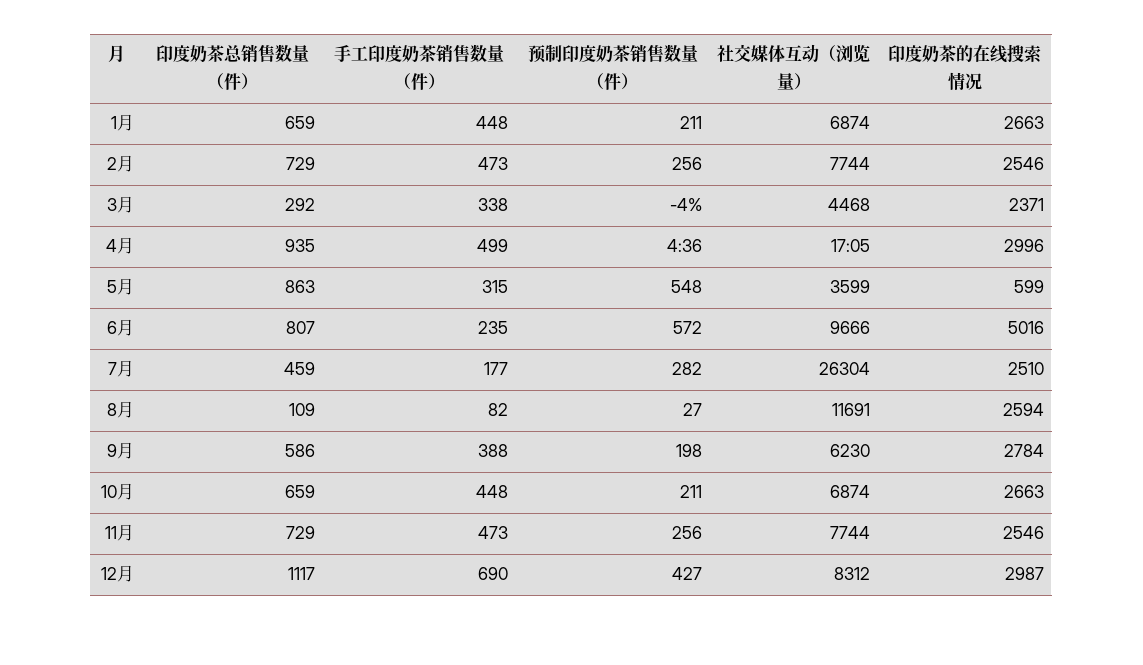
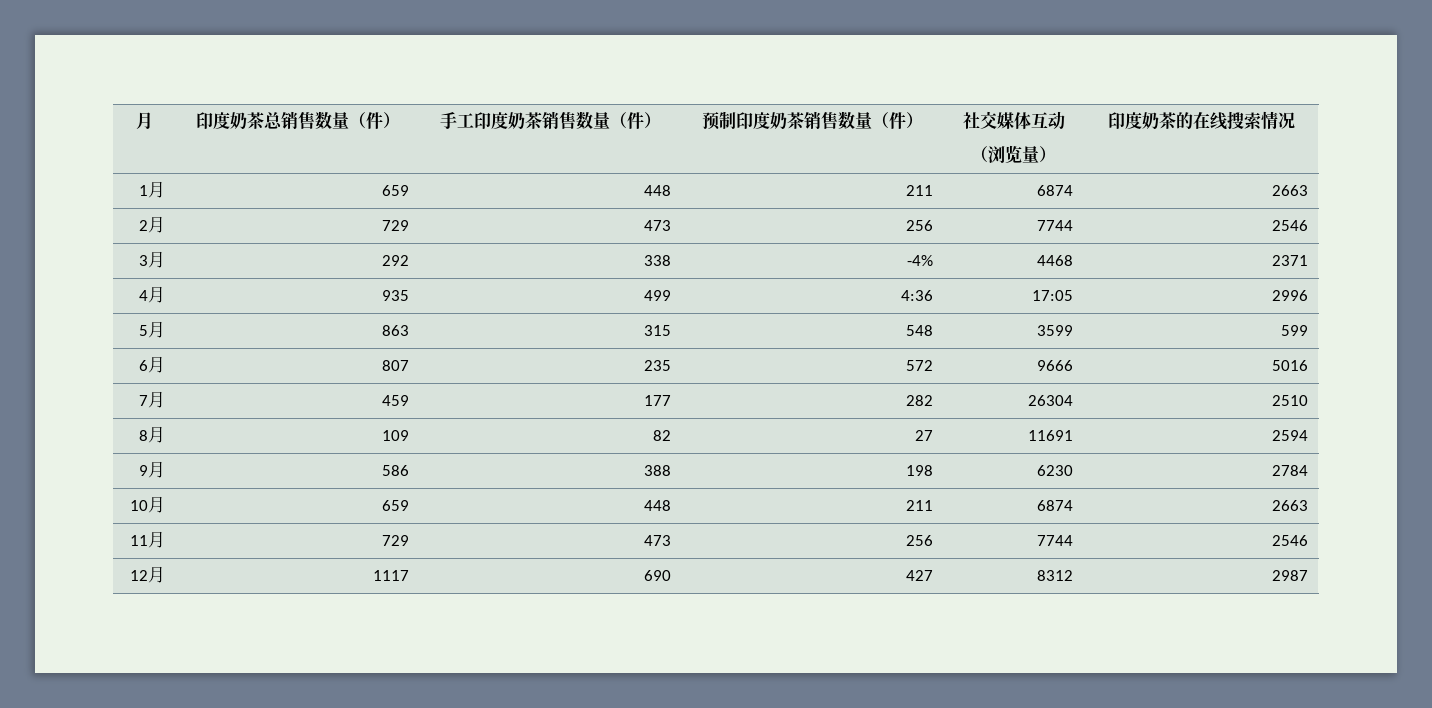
- 月 | 印度奶茶总销售数量（件） | 手工印度奶茶销售数量（件） | 预制印度奶茶销售数量（件） | 社交媒体互动（浏览量） | 印度奶茶的在线搜索情况
+ 月 | 印度奶茶总销售数量（件） | 手工印度奶茶销售数量（件） | 预制印度奶茶销售数量（件） | 社交媒体互动
+ （浏览量） | 印度奶茶的在线搜索情况

